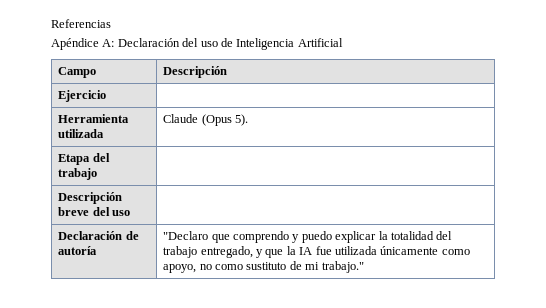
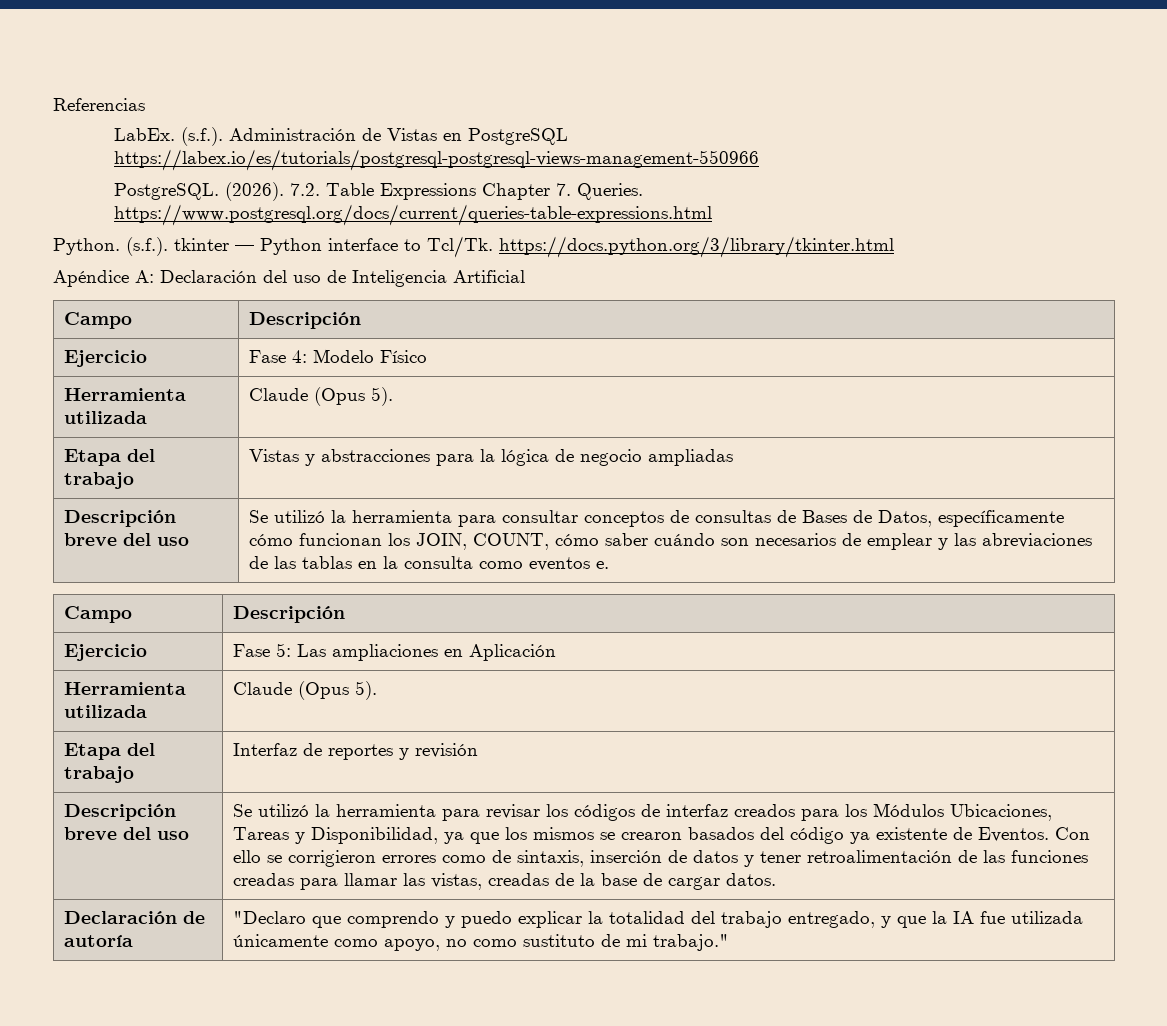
+ LabEx. (s.f.). Administración de Vistas en PostgreSQL https://labex.io/es/tutorials/postgresql-postgresql-views-management-550966
+ PostgreSQL. (2026). 7.2. Table Expressions Chapter 7. Queries. https://www.postgresql.org/docs/current/queries-table-expressions.html
+ Python. (s.f.). tkinter — Python interface to Tcl/Tk. https://docs.python.org/3/library/tkinter.html
- Ejercicio |
+ Ejercicio | Fase 4: Modelo Físico
  Herramienta utilizada | Claude (Opus 5).
- Etapa del trabajo |
- Descripción breve del uso |
+ Etapa del trabajo | Vistas y abstracciones para la lógica de negocio ampliadas
+ Descripción breve del uso | Se utilizó la herramienta para consultar conceptos de consultas de Bases de Datos, específicamente cómo funcionan los JOIN, COUNT, cómo saber cuándo son necesarios de emplear y las abreviaciones de las tablas en la consulta como eventos e.
+ Campo | Descripción
+ Ejercicio | Fase 5: Las ampliaciones en Aplicación
+ Herramienta utilizada | Claude (Opus 5).
+ Etapa del trabajo | Interfaz de reportes y revisión
+ Descripción breve del uso | Se utilizó la herramienta para revisar los códigos de interfaz creados para los Módulos Ubicaciones, Tareas y Disponibilidad, ya que los mismos se crearon basados del código ya existente de Eventos. Con ello se corrigieron errores como de sintaxis, inserción de datos y tener retroalimentación de las funciones creadas para llamar las vistas, creadas de la base de cargar datos.

